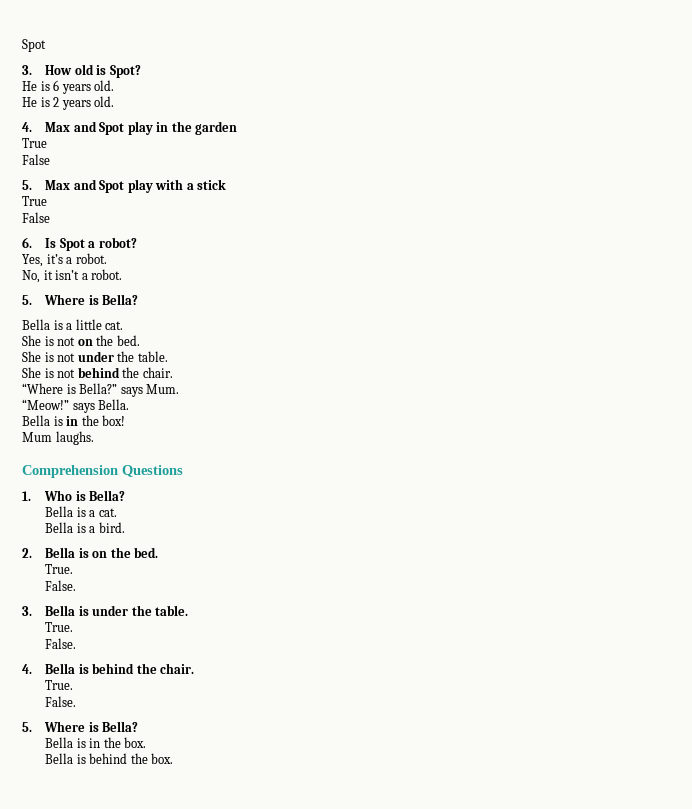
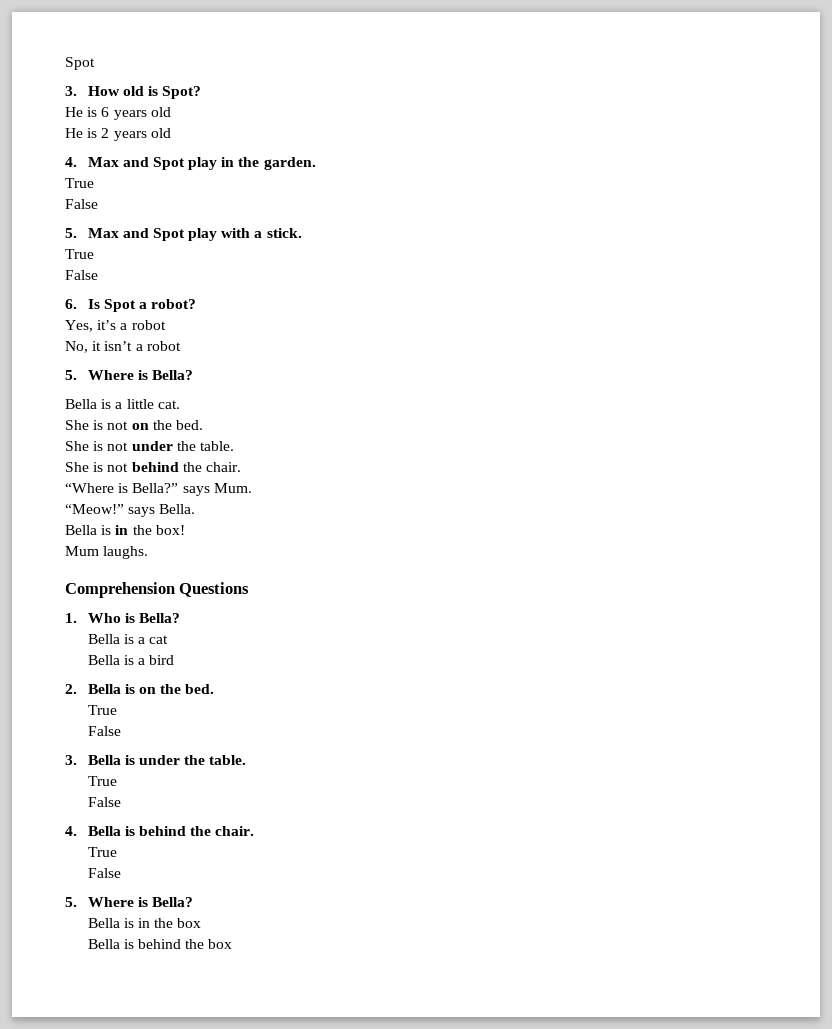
- He is 6 years old.
+ He is 6 years old
- He is 2 years old.
+ He is 2 years old
- 4. Max and Spot play in the garden
+ 4. Max and Spot play in the garden.
- 5. Max and Spot play with a stick
+ 5. Max and Spot play with a stick.
- Yes, it’s a robot.
+ Yes, it’s a robot
- No, it isn’t a robot.
+ No, it isn’t a robot
- Bella is a cat.
- Bella is a bird.
+ Bella is a cat
+ Bella is a bird
  2. Bella is on the bed.
- True.
- False.
+ True
+ False
  3. Bella is under the table.
- True.
- False.
+ True
+ False
  4. Bella is behind the chair.
- True.
- False.
+ True
+ False
- Bella is in the box.
- Bella is behind the box.
+ Bella is in the box
+ Bella is behind the box

